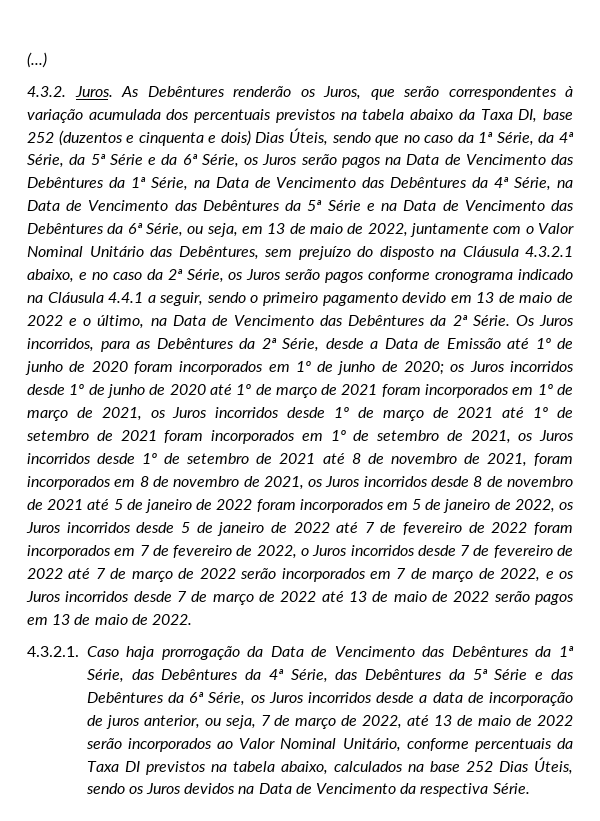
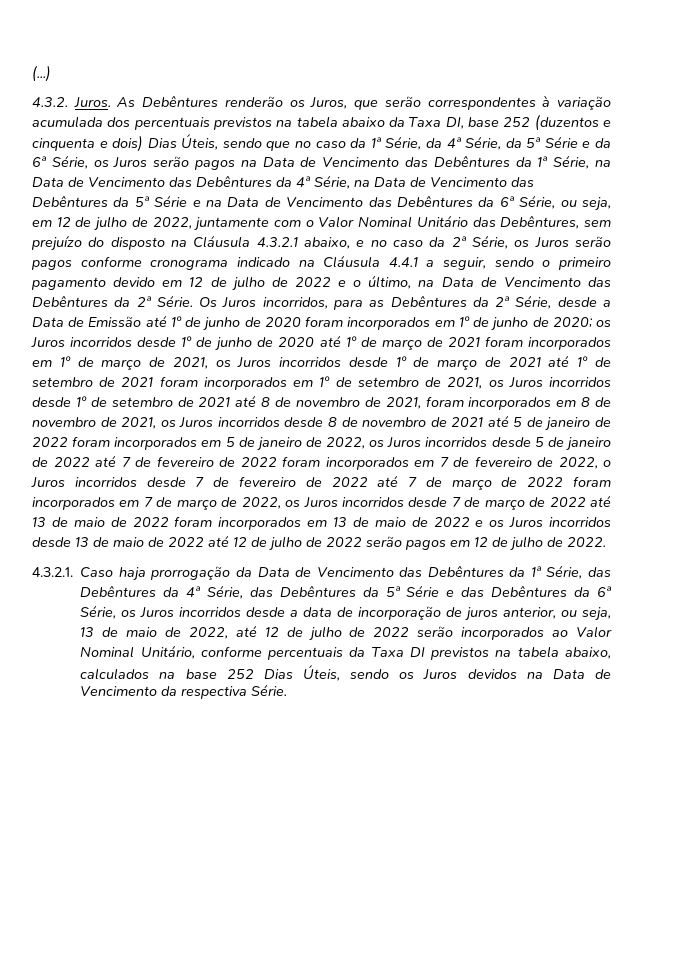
- As Debêntures renderão os Juros, que serão correspondentes à variação acumulada dos percentuais previstos na tabela abaixo da Taxa DI, base 252 (duzentos e cinquenta e dois) Dias Úteis, sendo que no caso da 1ª Série, da 4ª Série, da 5ª Série e da 6ª Série, os Juros serão pagos na Data de Vencimento das Debêntures da 1ª Série, na Data de Vencimento das Debêntures da 4ª Série, na Data de Vencimento das Debêntures da 5ª Série e na Data de Vencimento das Debêntures da 6ª Série, ou seja, em 13 de maio de 2022, juntamente com o Valor Nominal Unitário das Debêntures, sem prejuízo do disposto na Cláusula 4.3.2.1 abaixo, e no caso da 2ª Série, os Juros serão pagos conforme cronograma indicado na Cláusula 4.4.1 a seguir, sendo o primeiro pagamento devido em 13 de maio de 2022 e o último, na Data de Vencimento das Debêntures da 2ª Série.
+ As Debêntures renderão os Juros, que serão correspondentes à variação acumulada dos percentuais previstos na tabela abaixo da Taxa DI, base 252 (duzentos e cinquenta e dois) Dias Úteis, sendo que no caso da 1ª Série, da 4ª Série, da 5ª Série e da 6ª Série, os Juros serão pagos na Data de Vencimento das Debêntures da 1ª Série, na Data de Vencimento das Debêntures da 4ª Série, na Data de Vencimento das Debêntures da 5ª Série e na Data de Vencimento das Debêntures da 6ª Série, ou seja, em 12 de julho de 2022, juntamente com o Valor Nominal Unitário das Debêntures, sem prejuízo do disposto na Cláusula 4.3.2.1 abaixo, e no caso da 2ª Série, os Juros serão pagos conforme cronograma indicado na Cláusula 4.4.1 a seguir, sendo o primeiro pagamento devido em 12 de julho de 2022 e o último, na Data de Vencimento das Debêntures da 2ª Série.
- os Juros incorridos desde 1º de junho de 2020 até 1º de março de 2021 foram incorporados em 1º de março de 2021, os Juros incorridos desde 1º de março de 2021 até 1º de setembro de 2021 foram incorporados em 1º de setembro de 2021, os Juros incorridos desde 1º de setembro de 2021 até 8 de novembro de 2021, foram incorporados em 8 de novembro de 2021, os Juros incorridos desde 8 de novembro de 2021 até 5 de janeiro de 2022 foram incorporados em 5 de janeiro de 2022, os Juros incorridos desde 5 de janeiro de 2022 até 7 de fevereiro de 2022 foram incorporados em 7 de fevereiro de 2022, o Juros incorridos desde 7 de fevereiro de 2022 até 7 de março de 2022 serão incorporados em 7 de março de 2022, e os Juros incorridos desde 7 de março de 2022 até 13 de maio de 2022 serão pagos em 13 de maio de 2022.
+ os Juros incorridos desde 1º de junho de 2020 até 1º de março de 2021 foram incorporados em 1º de março de 2021, os Juros incorridos desde 1º de março de 2021 até 1º de setembro de 2021 foram incorporados em 1º de setembro de 2021, os Juros incorridos desde 1º de setembro de 2021 até 8 de novembro de 2021, foram incorporados em 8 de novembro de 2021, os Juros incorridos desde 8 de novembro de 2021 até 5 de janeiro de 2022 foram incorporados em 5 de janeiro de 2022, os Juros incorridos desde 5 de janeiro de 2022 até 7 de fevereiro de 2022 foram incorporados em 7 de fevereiro de 2022, o Juros incorridos desde 7 de fevereiro de 2022 até 7 de março de 2022 foram incorporados em 7 de março de 2022, os Juros incorridos desde 7 de março de 2022 até 13 de maio de 2022 foram incorporados em 13 de maio de 2022 e os Juros incorridos desde 13 de maio de 2022 até 12 de julho de 2022 serão pagos em 12 de julho de 2022.
- 4.3.2.1. Caso haja prorrogação da Data de Vencimento das Debêntures da 1ª Série, das Debêntures da 4ª Série, das Debêntures da 5ª Série e das Debêntures da 6ª Série, os Juros incorridos desde a data de incorporação de juros anterior, ou seja, 7 de março de 2022, até 13 de maio de 2022 serão incorporados ao Valor Nominal Unitário, conforme percentuais da Taxa DI previstos na tabela abaixo, calculados na base 252 Dias Úteis, sendo os Juros devidos na Data de Vencimento da respectiva Série.
+ 4.3.2.1. Caso haja prorrogação da Data de Vencimento das Debêntures da 1ª Série, das Debêntures da 4ª Série, das Debêntures da 5ª Série e das Debêntures da 6ª Série, os Juros incorridos desde a data de incorporação de juros anterior, ou seja, 13 de maio de 2022, até 12 de julho de 2022 serão incorporados ao Valor Nominal Unitário, conforme percentuais da Taxa DI previstos na tabela abaixo, calculados na base 252 Dias Úteis, sendo os Juros devidos na Data de Vencimento da respectiva Série.

